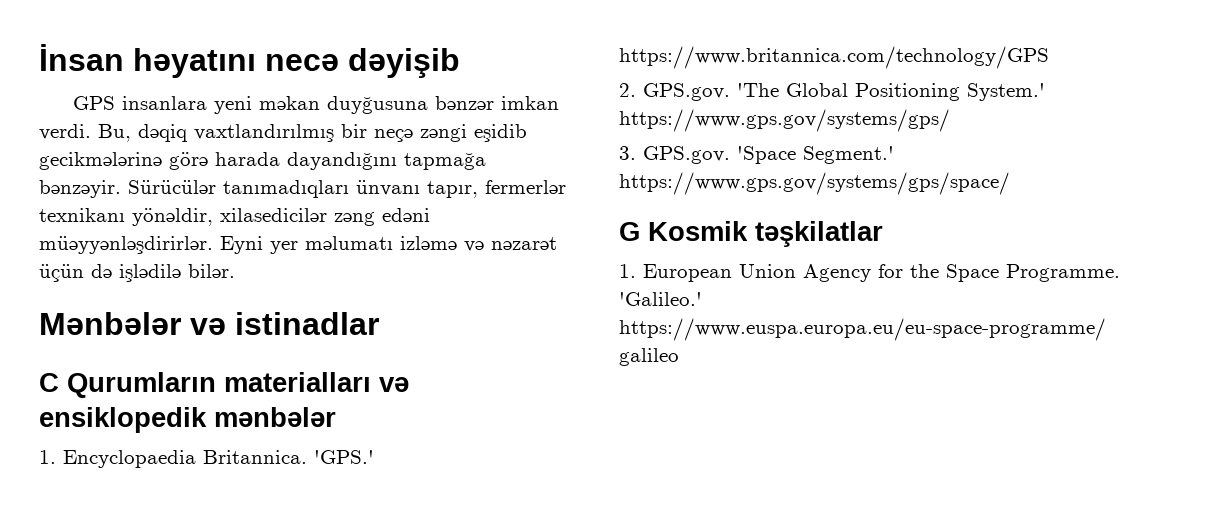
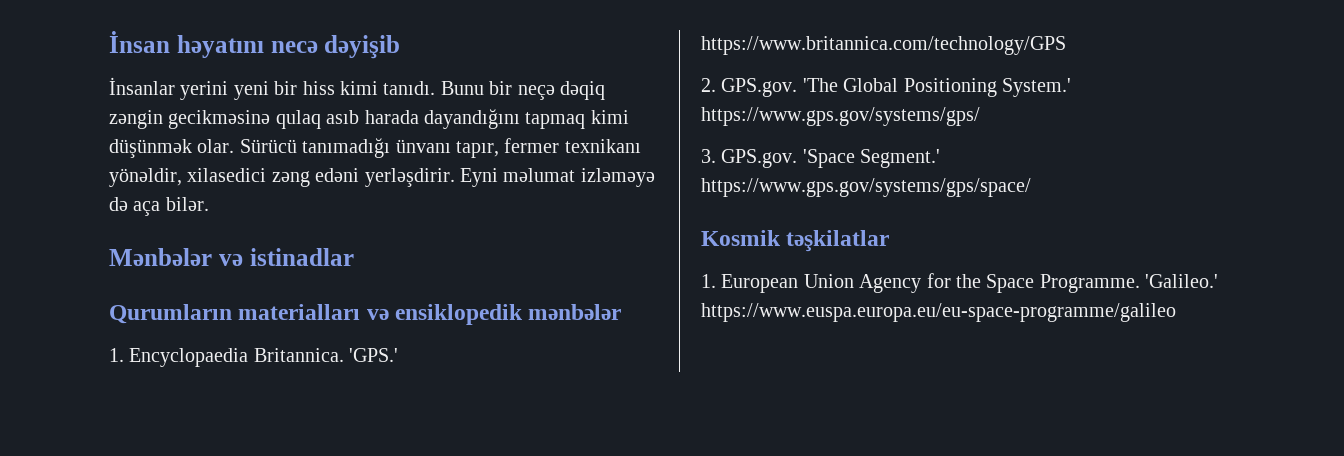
- GPS insanlara yeni məkan duyğusuna bənzər imkan verdi. Bu, dəqiq vaxtlandırılmış bir neçə zəngi eşidib gecikmələrinə görə harada dayandığını tapmağa bənzəyir. Sürücülər tanımadıqları ünvanı tapır, fermerlər texnikanı yönəldir, xilasedicilər zəng edəni müəyyənləşdirirlər. Eyni yer məlumatı izləmə və nəzarət üçün də işlədilə bilər.
+ İnsanlar yerini yeni bir hiss kimi tanıdı. Bunu bir neçə dəqiq zəngin gecikməsinə qulaq asıb harada dayandığını tapmaq kimi düşünmək olar. Sürücü tanımadığı ünvanı tapır, fermer texnikanı yönəldir, xilasedici zəng edəni yerləşdirir. Eyni məlumat izləməyə də aça bilər.
- C Qurumların materialları və ensiklopedik mənbələr
+ Qurumların materialları və ensiklopedik mənbələr
- G Kosmik təşkilatlar
+ Kosmik təşkilatlar

